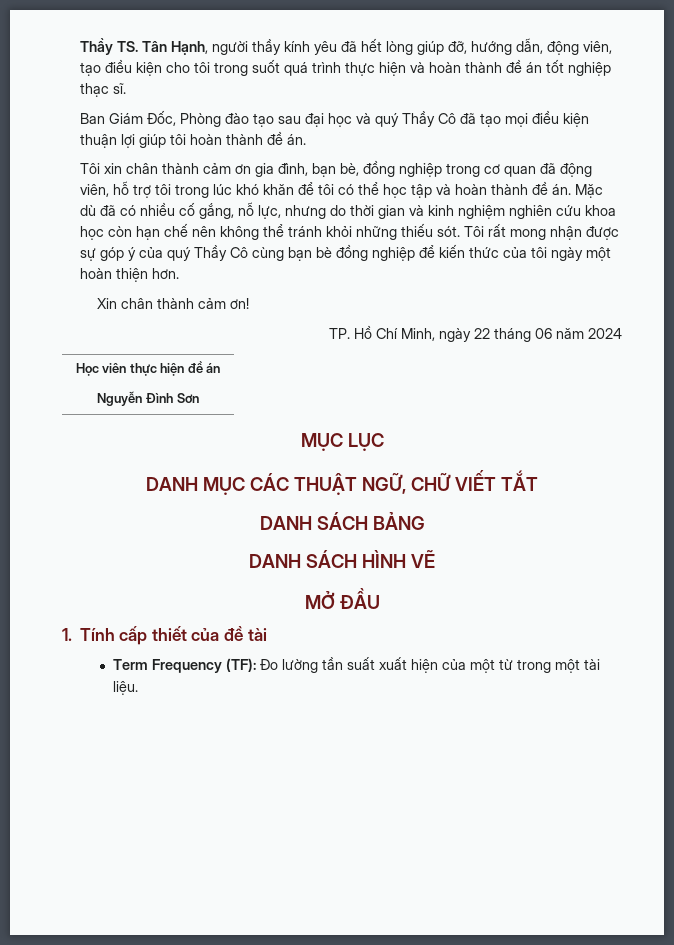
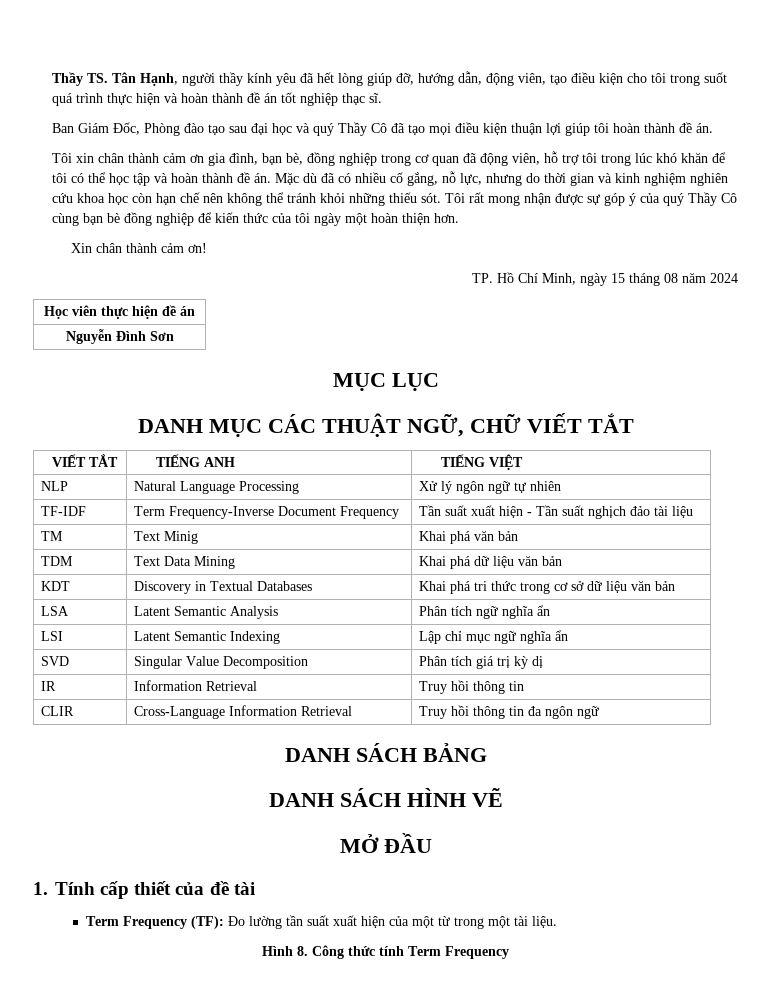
- TP. Hồ Chí Minh, ngày 22 tháng 06 năm 2024
+ TP. Hồ Chí Minh, ngày 15 tháng 08 năm 2024
+ VIẾT TẮT | TIẾNG ANH | TIẾNG VIỆT
+ NLP | Natural Language Processing | Xử lý ngôn ngữ tự nhiên
+ TF-IDF | Term Frequency-Inverse Document Frequency | Tần suất xuất hiện - Tần suất nghịch đảo tài liệu
+ TM | Text Minig | Khai phá văn bản
+ TDM | Text Data Mining | Khai phá dữ liệu văn bản
+ KDT | Discovery in Textual Databases | Khai phá tri thức trong cơ sở dữ liệu văn bản
+ LSA | Latent Semantic Analysis | Phân tích ngữ nghĩa ẩn
+ LSI | Latent Semantic Indexing | Lập chỉ mục ngữ nghĩa ẩn
+ SVD | Singular Value Decomposition | Phân tích giá trị kỳ dị
+ IR | Information Retrieval | Truy hồi thông tin
+ CLIR | Cross-Language Information Retrieval | Truy hồi thông tin đa ngôn ngữ
+ Hình 8. Công thức tính Term Frequency

